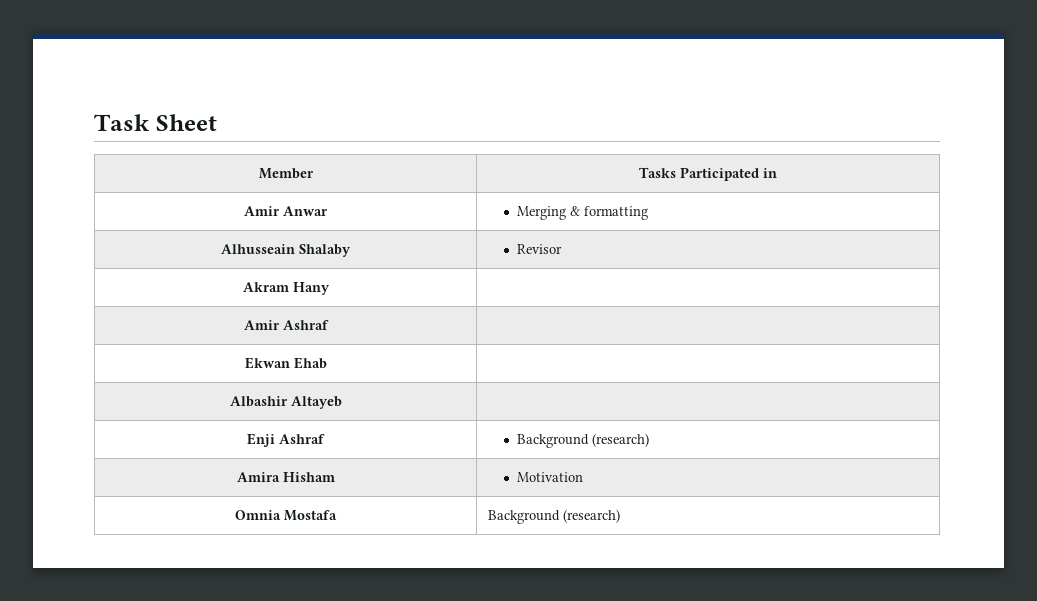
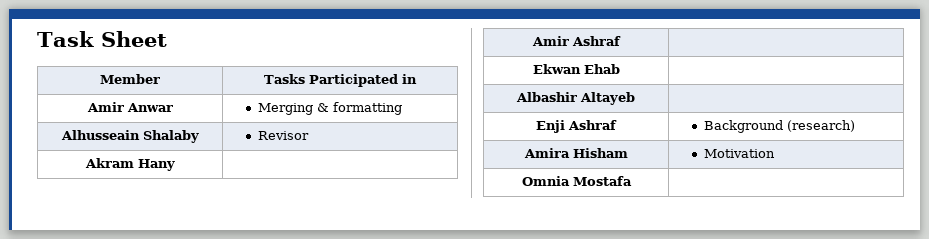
- Omnia Mostafa | Background (research)
+ Omnia Mostafa |

